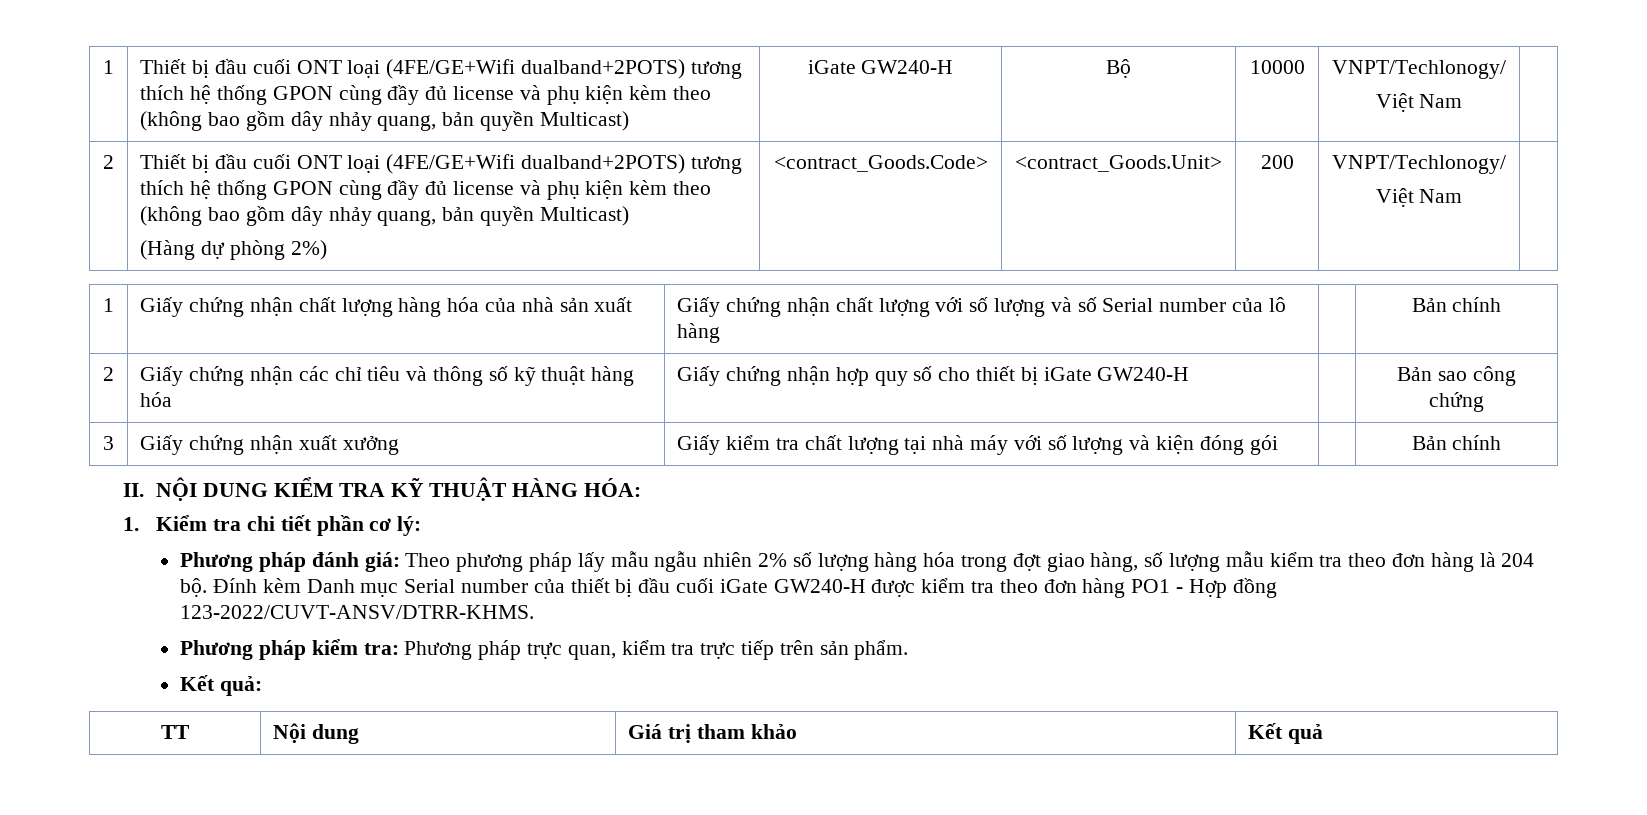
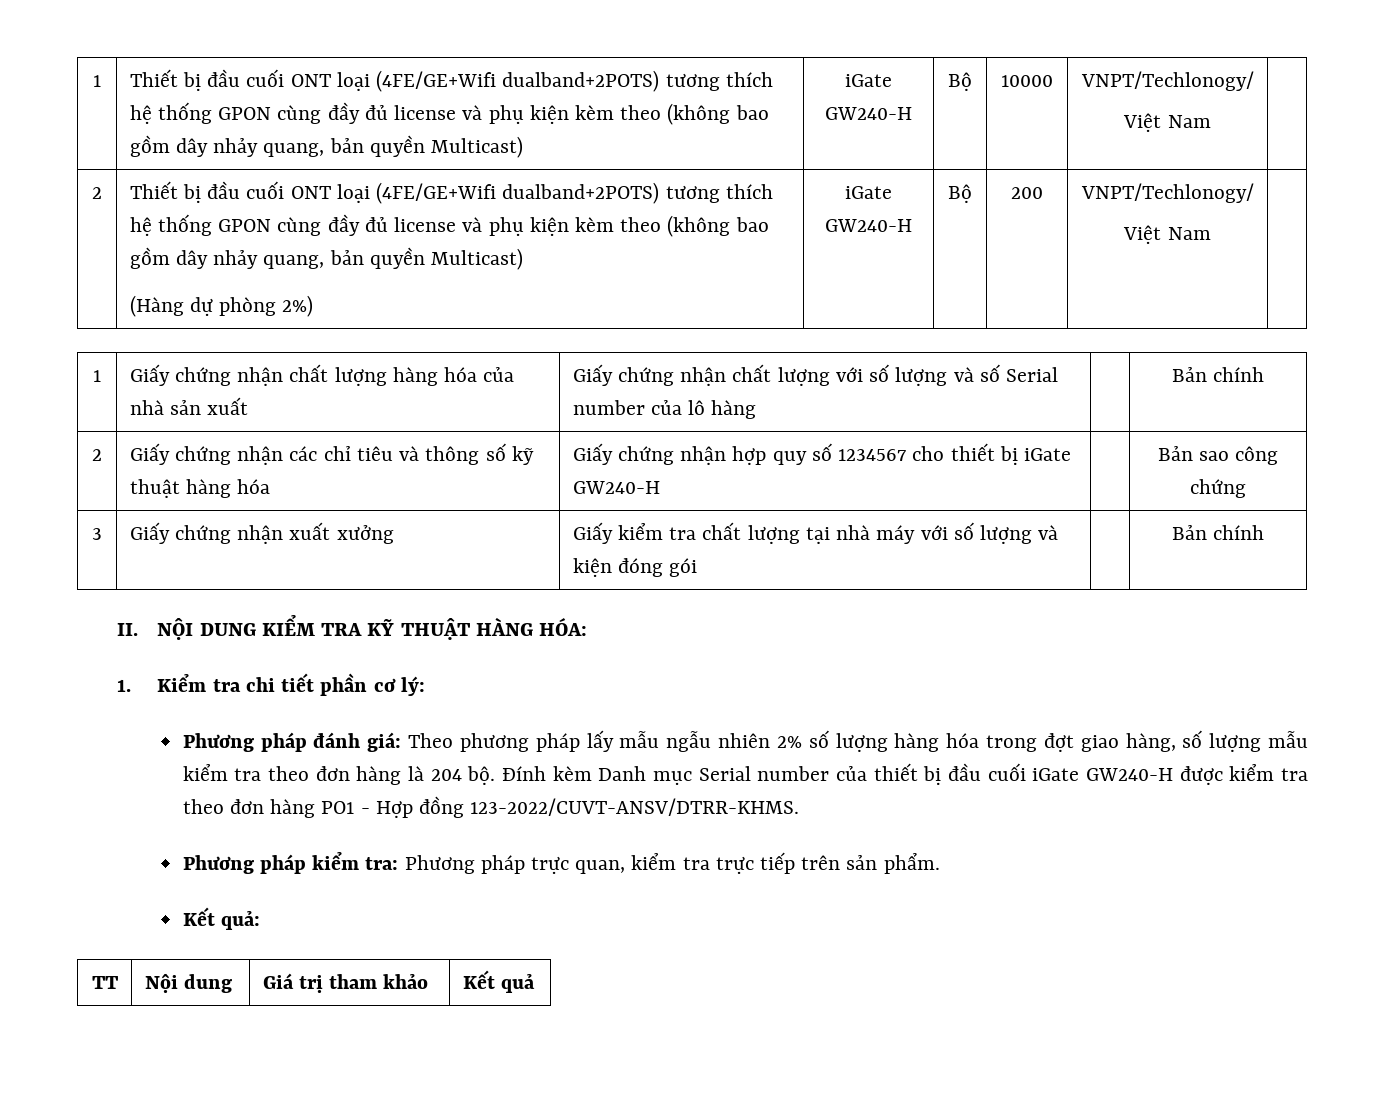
- (Hàng dự phòng 2%) | <contract_Goods.Code> | <contract_Goods.Unit>
+ (Hàng dự phòng 2%) | iGate GW240-H | Bộ
- 2 | Giấy chứng nhận các chỉ tiêu và thông số kỹ thuật hàng hóa | Giấy chứng nhận hợp quy số cho thiết bị iGate GW240-H | | Bản sao công chứng
+ 2 | Giấy chứng nhận các chỉ tiêu và thông số kỹ thuật hàng hóa | Giấy chứng nhận hợp quy số 1234567 cho thiết bị iGate GW240-H | | Bản sao công chứng

